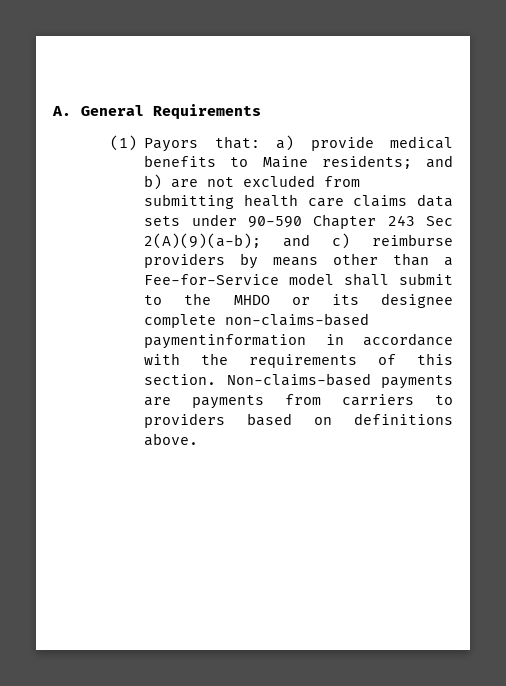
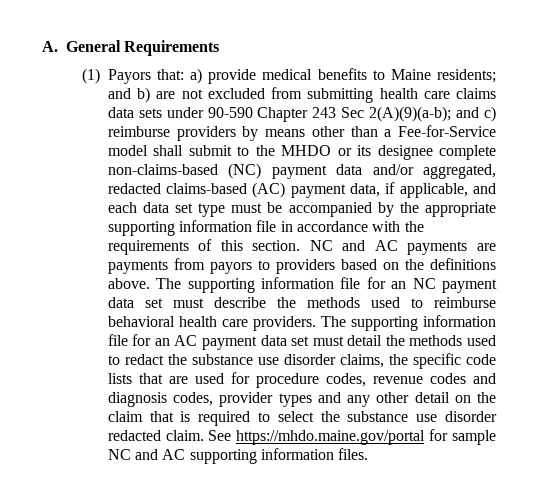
- (1) Payors that: a) provide medical benefits to Maine residents; and b) are not excluded from submitting health care claims data sets under 90-590 Chapter 243 Sec 2(A)(9)(a-b); and c) reimburse providers by means other than a Fee-for-Service model shall submit to the MHDO or its designee complete non-claims-based paymentinformation in accordance with the requirements of this section.
+ (1) Payors that: a) provide medical benefits to Maine residents; and b) are not excluded from submitting health care claims data sets under 90-590 Chapter 243 Sec 2(A)(9)(a-b); and c) reimburse providers by means other than a Fee-for-Service model shall submit to the MHDO or its designee complete non-claims-based (NC) payment data and/or aggregated, redacted claims-based (AC) payment data, if applicable, and each data set type must be accompanied by the appropriate supporting information file in accordance with the requirements of this section.
- Non-claims-based payments are payments from carriers to providers based on definitions above.
+ NC and AC payments are payments from payors to providers based on the definitions above.
+ The supporting information file for an NC payment data set must describe the methods used to reimburse behavioral health care providers. The supporting information file for an AC payment data set must detail the methods used to redact the substance use disorder claims, the specific code lists that are used for procedure codes, revenue codes and diagnosis codes, provider types and any other detail on the claim that is required to select the substance use disorder redacted claim. See https://mhdo.maine.gov/portal for sample NC and AC supporting information files.

